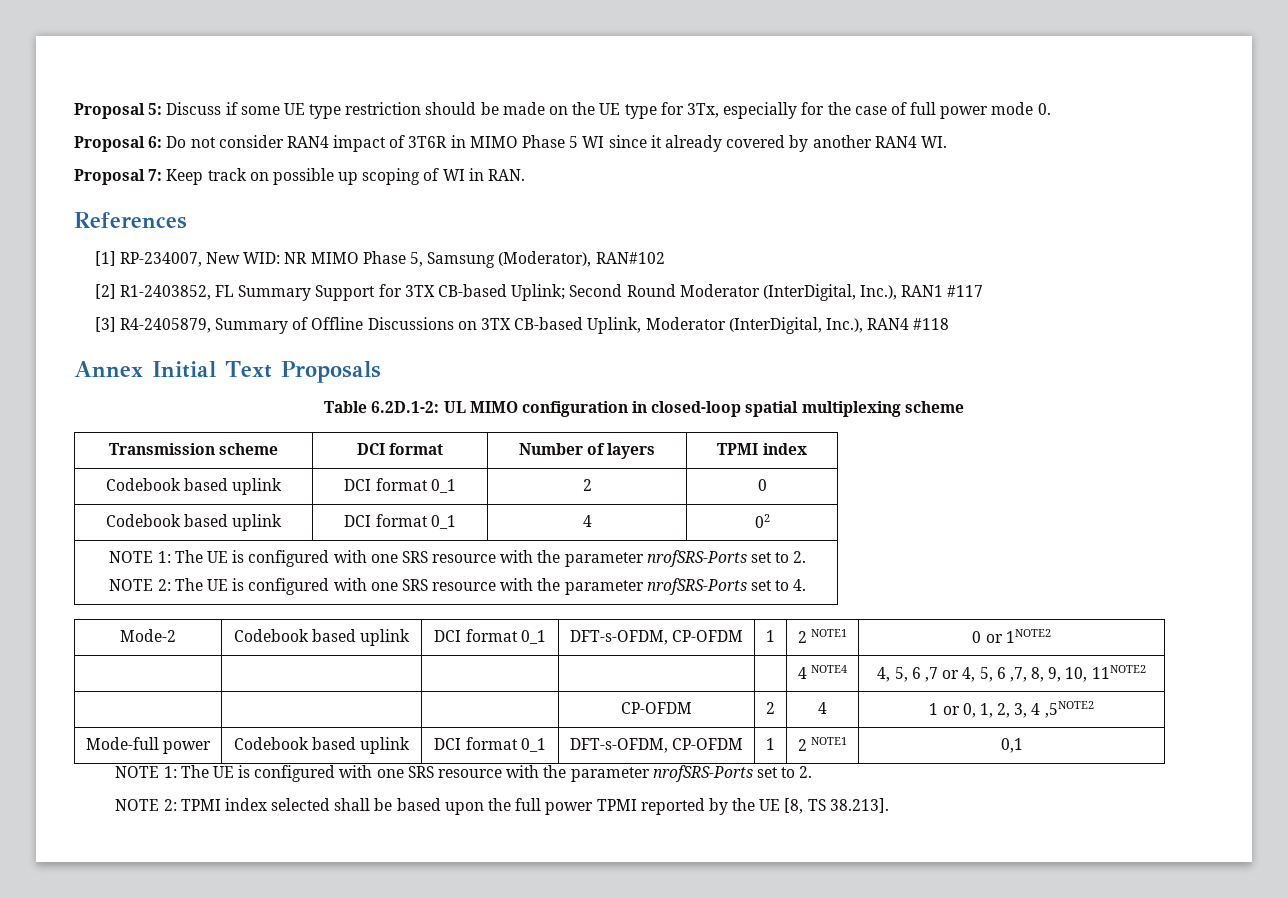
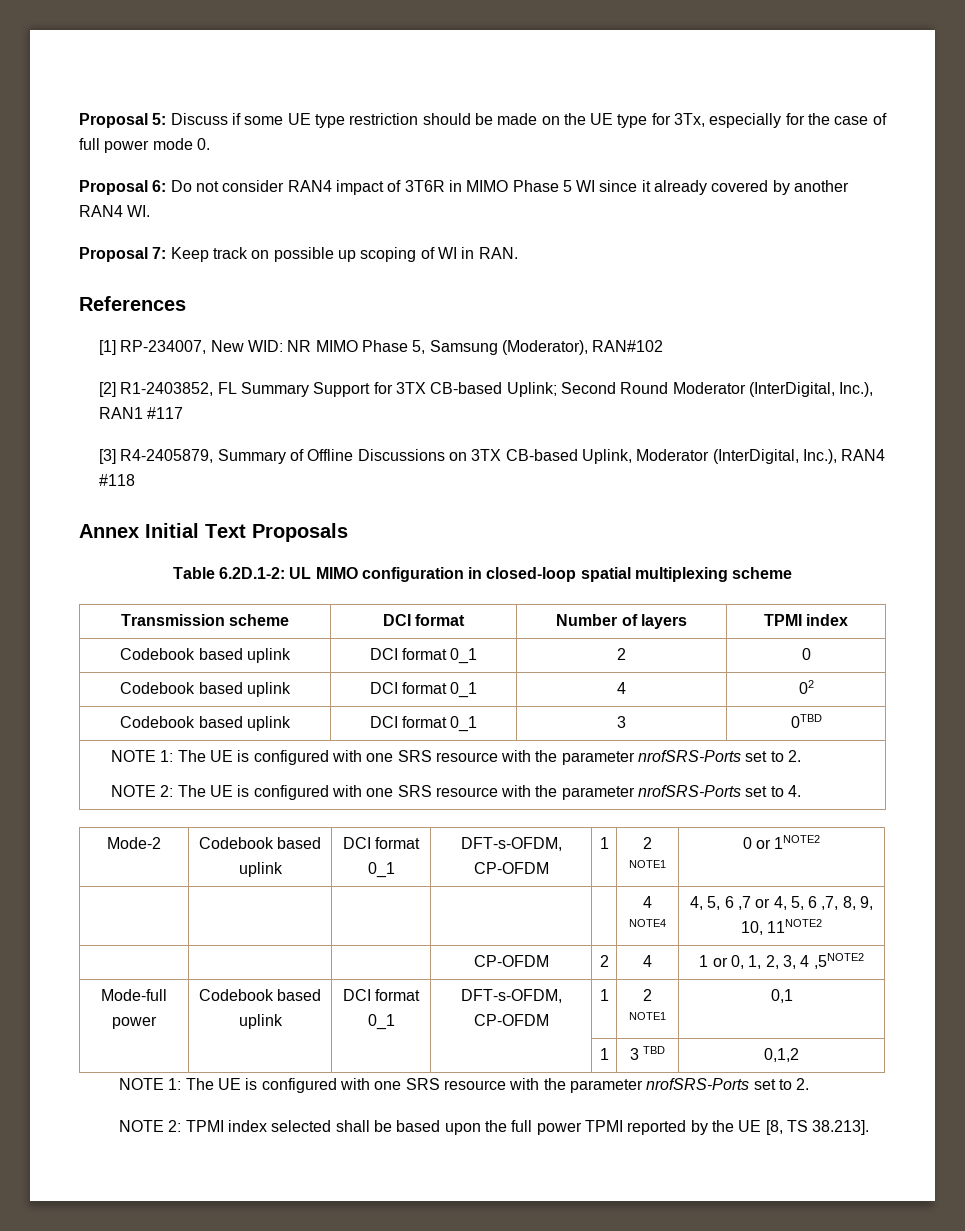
+ Codebook based uplink | DCI format 0_1 | 3 | 0TBD
+ | | | | 1 | 3 TBD | 0,1,2

